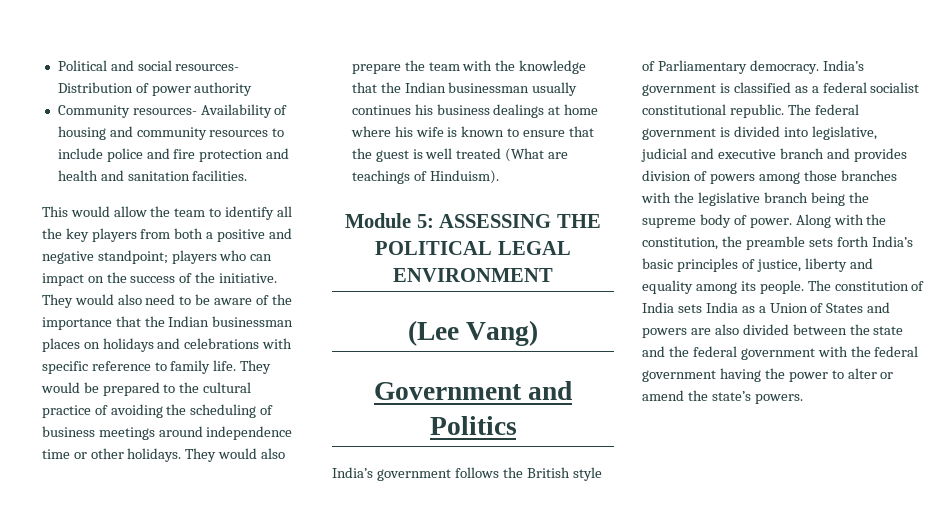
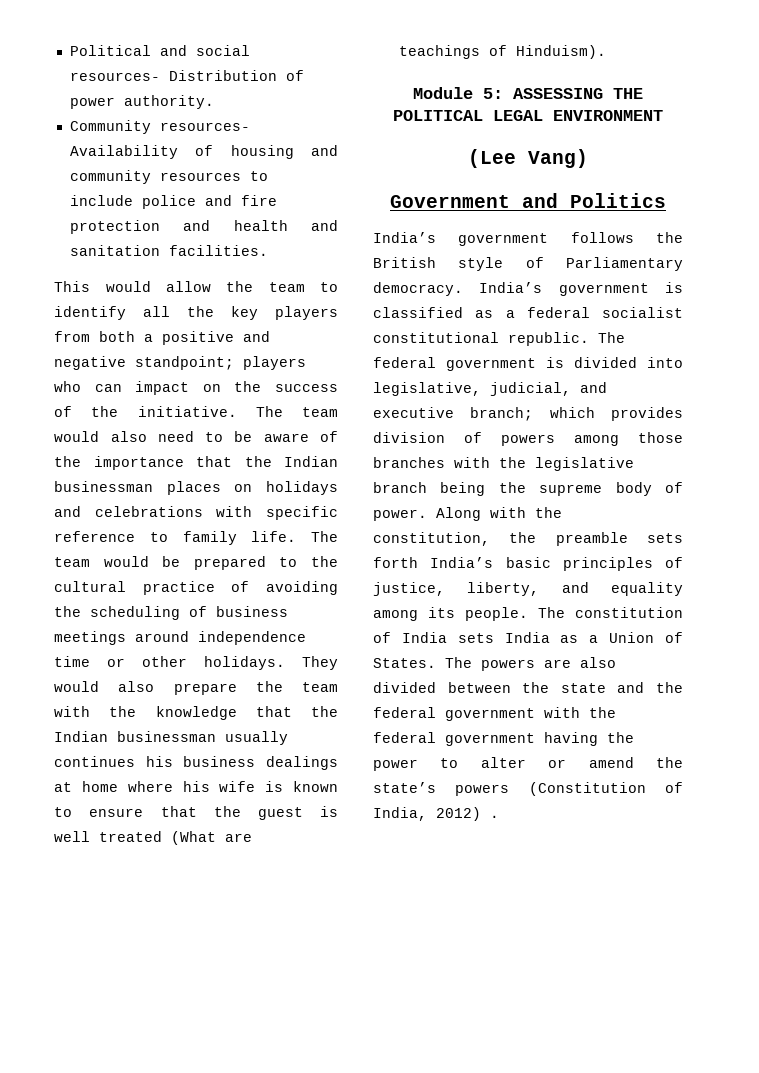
- Political and social resources- Distribution of power authority
+ Political and social resources- Distribution of power authority.
- They would also need to be aware of the importance that the Indian businessman places on holidays and celebrations with specific reference to family life.
+ The team would also need to be aware of the importance that the Indian businessman places on holidays and celebrations with specific reference to family life.
- They would be prepared to the cultural practice of avoiding the scheduling of business meetings around independence time or other holidays.
+ The team would be prepared to the cultural practice of avoiding the scheduling of business meetings around independence time or other holidays.
- The federal government is divided into legislative, judicial and executive branch and provides division of powers among those branches with the legislative branch being the supreme body of power.
+ The federal government is divided into legislative, judicial, and executive branch; which provides division of powers among those branches with the legislative branch being the supreme body of power.
- Along with the constitution, the preamble sets forth India’s basic principles of justice, liberty and equality among its people.
+ Along with the constitution, the preamble sets forth India’s basic principles of justice, liberty, and equality among its people.
- The constitution of India sets India as a Union of States and powers are also divided between the state and the federal government with the federal government having the power to alter or amend the state’s powers.
+ The constitution of India sets India as a Union of States. The powers are also divided between the state and the federal government with the federal government having the power to alter or amend the state’s powers (Constitution of India, 2012) .

